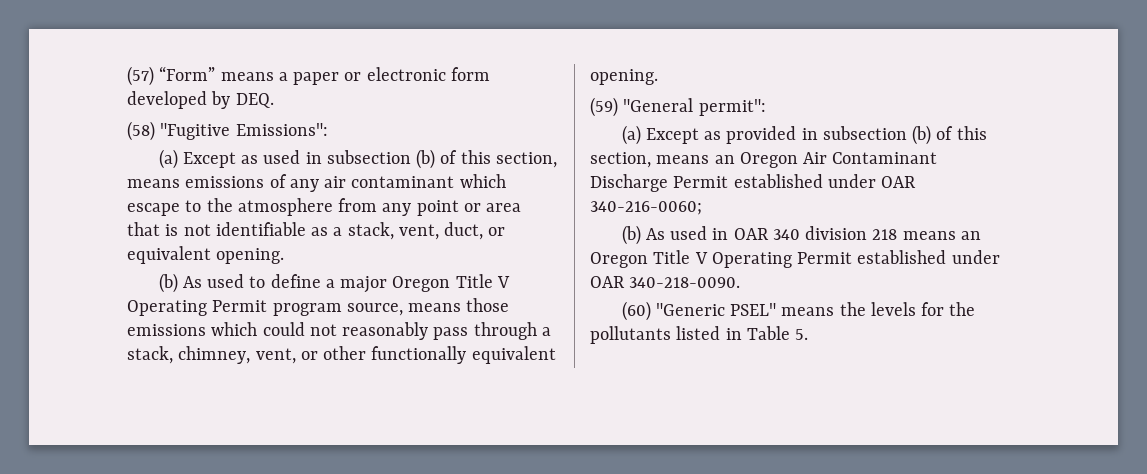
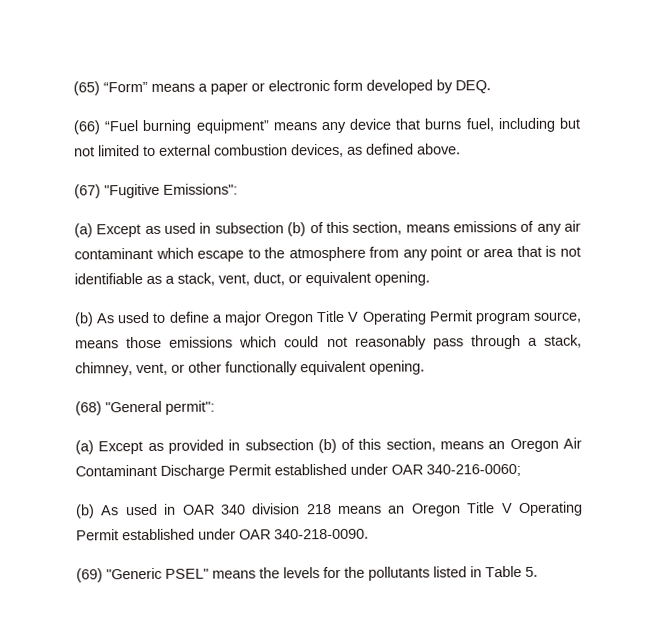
- (57) “Form” means a paper or electronic form developed by DEQ.
+ (65) “Form” means a paper or electronic form developed by DEQ.
- (58) "Fugitive Emissions":
+ (66) “Fuel burning equipment” means any device that burns fuel, including but not limited to external combustion devices, as defined above.
+ (67) "Fugitive Emissions":
- (59) "General permit":
+ (68) "General permit":
- (60) "Generic PSEL" means the levels for the pollutants listed in Table 5.
+ (69) "Generic PSEL" means the levels for the pollutants listed in Table 5.

